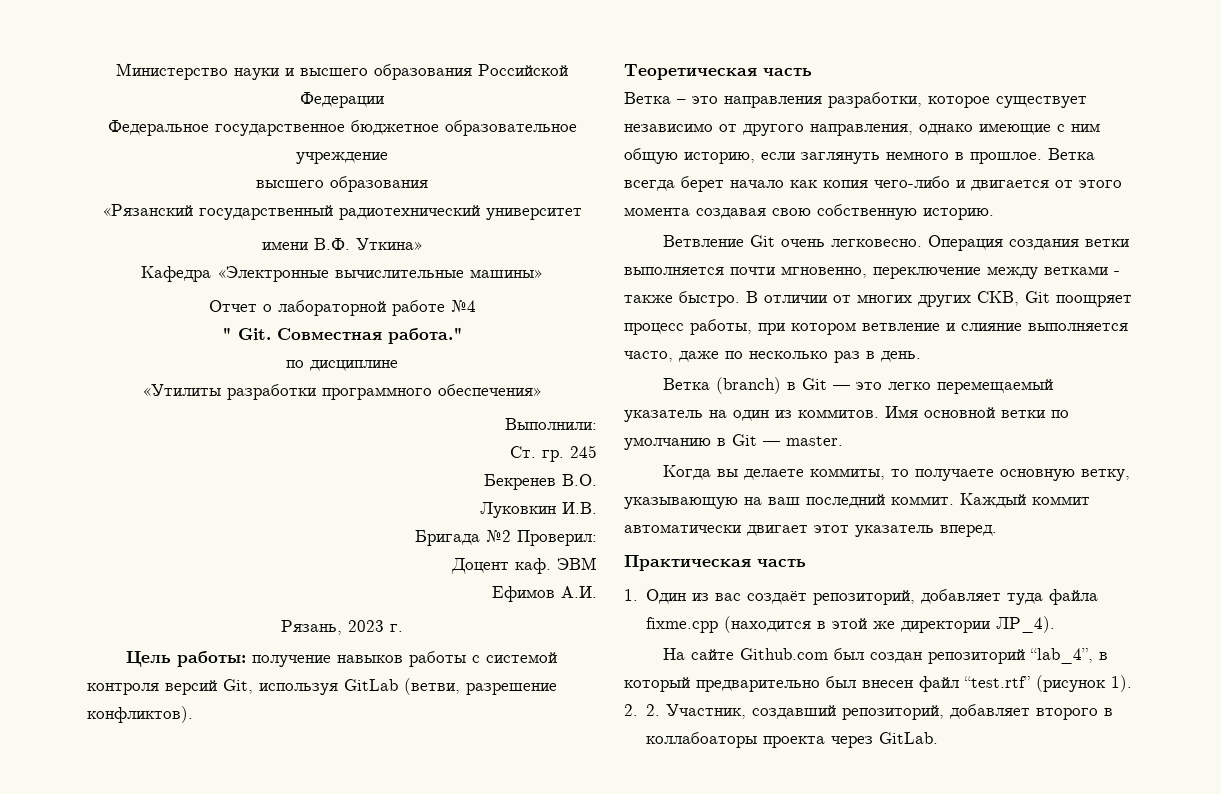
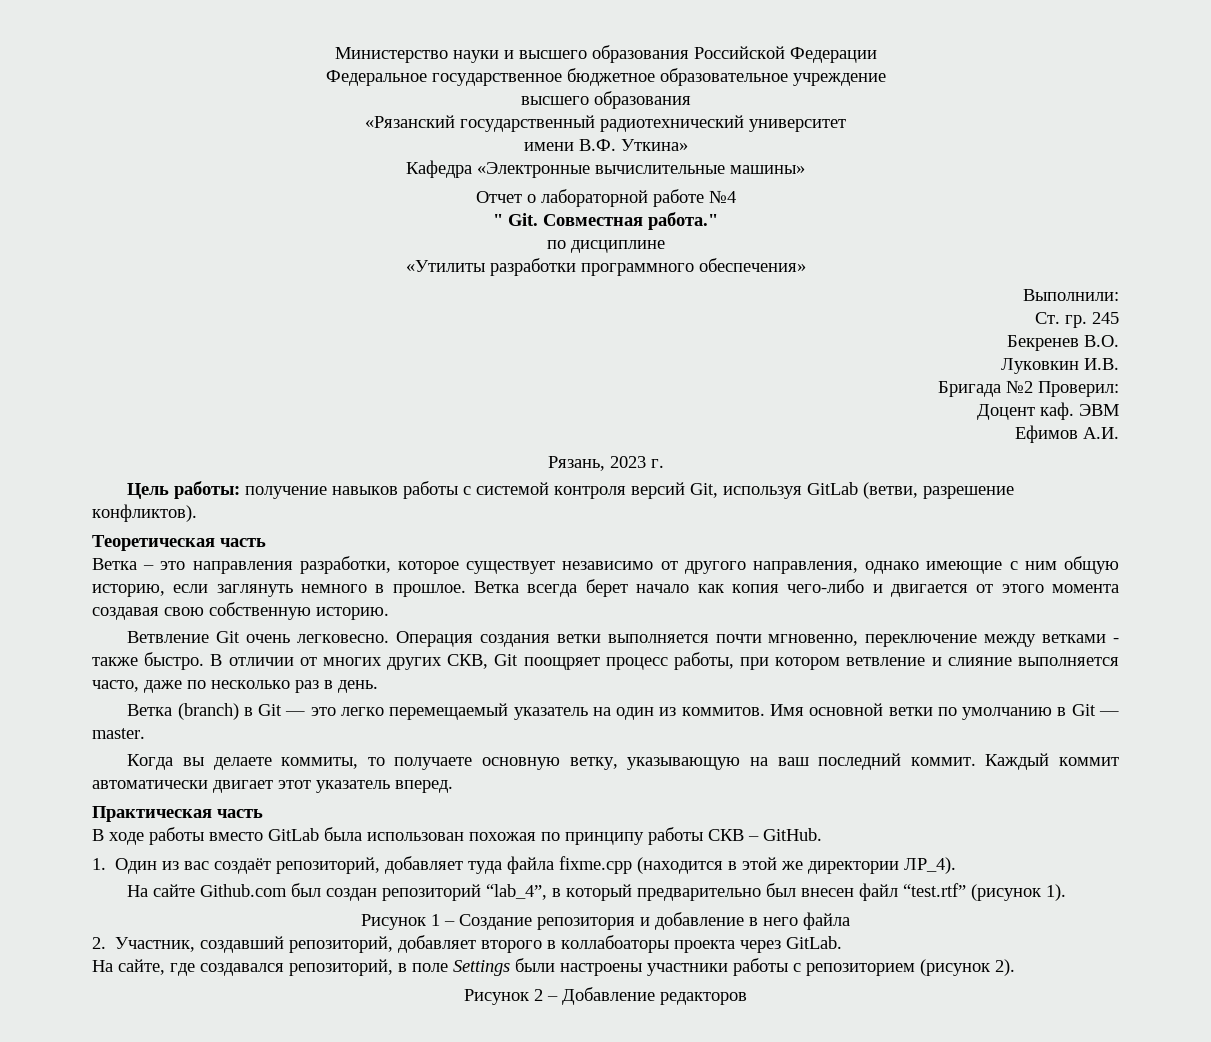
+ В ходе работы вместо GitLab была использован похожая по принципу работы СКВ – GitHub.
- 2. 2. Участник, создавший репозиторий, добавляет второго в коллабоаторы проекта через GitLab.
+ Рисунок 1 – Создание репозитория и добавление в него файла
+ 2. Участник, создавший репозиторий, добавляет второго в коллабоаторы проекта через GitLab.
+ На сайте, где создавался репозиторий, в поле Settings были настроены участники работы с репозиторием (рисунок 2).
+ Рисунок 2 – Добавление редакторов

